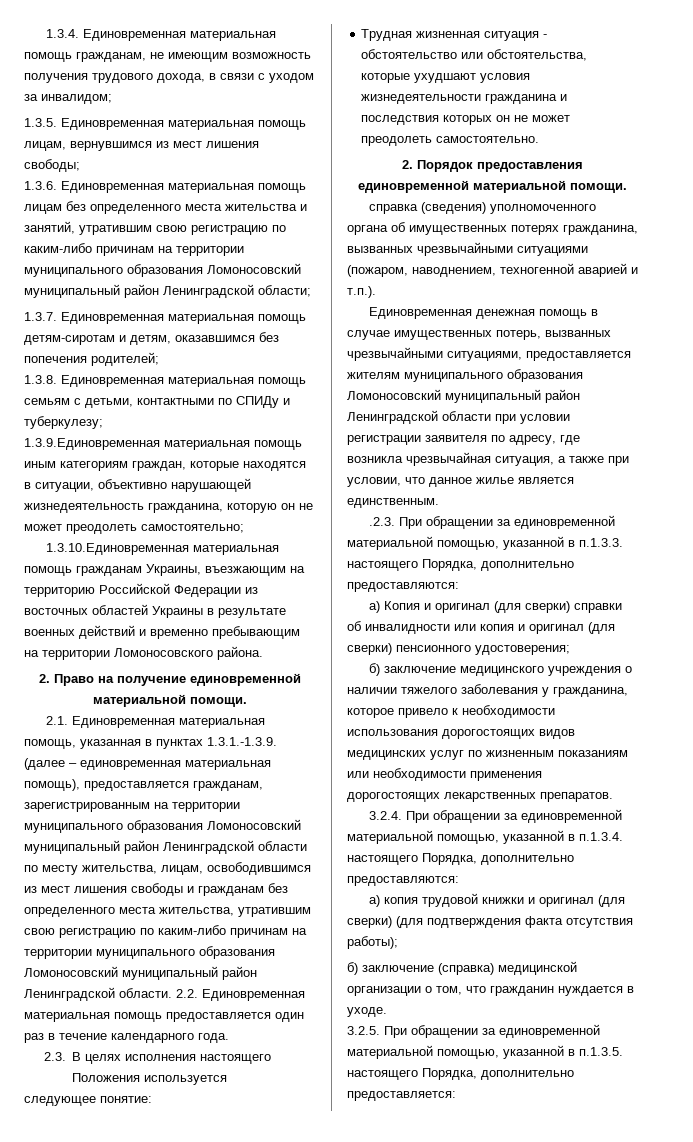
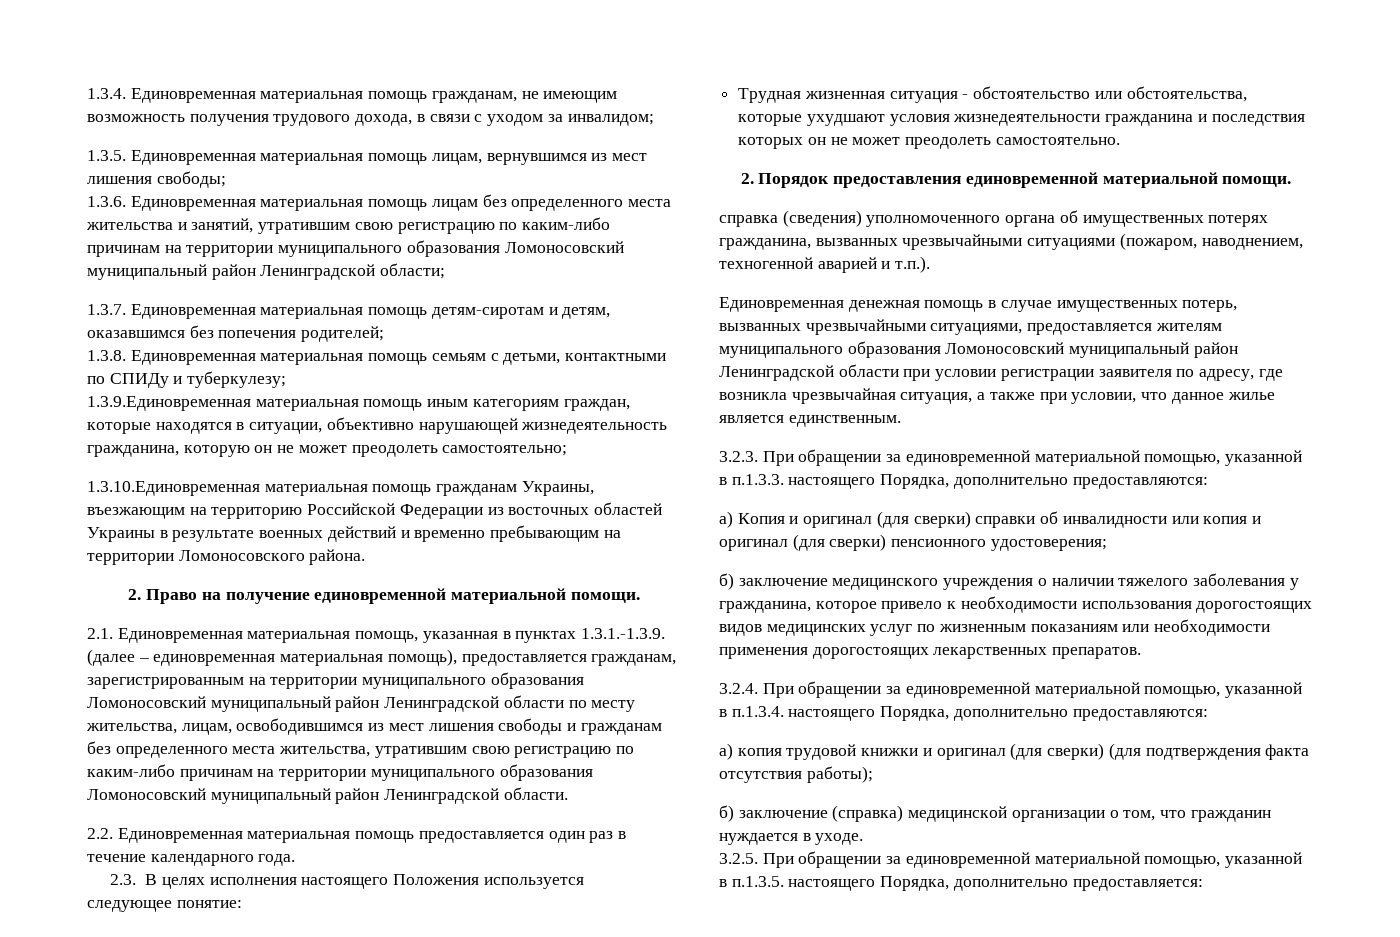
- 2.1. Единовременная материальная помощь, указанная в пунктах 1.3.1.-1.3.9. (далее – единовременная материальная помощь), предоставляется гражданам, зарегистрированным на территории муниципального образования Ломоносовский муниципальный район Ленинградской области по месту жительства, лицам, освободившимся из мест лишения свободы и гражданам без определенного места жительства, утратившим свою регистрацию по каким-либо причинам на территории муниципального образования Ломоносовский муниципальный район Ленинградской области. 2.2. Единовременная материальная помощь предоставляется один раз в течение календарного года.
+ 2.1. Единовременная материальная помощь, указанная в пунктах 1.3.1.-1.3.9. (далее – единовременная материальная помощь), предоставляется гражданам, зарегистрированным на территории муниципального образования Ломоносовский муниципальный район Ленинградской области по месту жительства, лицам, освободившимся из мест лишения свободы и гражданам без определенного места жительства, утратившим свою регистрацию по каким-либо причинам на территории муниципального образования Ломоносовский муниципальный район Ленинградской области.
+ 2.2. Единовременная материальная помощь предоставляется один раз в течение календарного года.
- .2.3. При обращении за единовременной материальной помощью, указанной в п.1.3.3. настоящего Порядка, дополнительно предоставляются:
+ 3.2.3. При обращении за единовременной материальной помощью, указанной в п.1.3.3. настоящего Порядка, дополнительно предоставляются:

